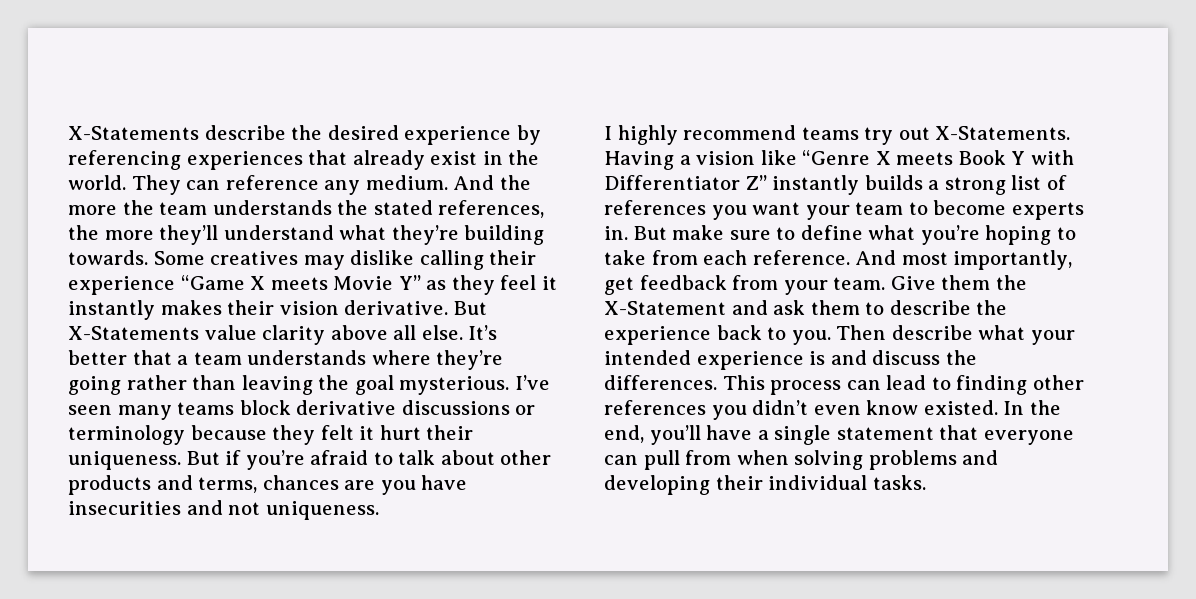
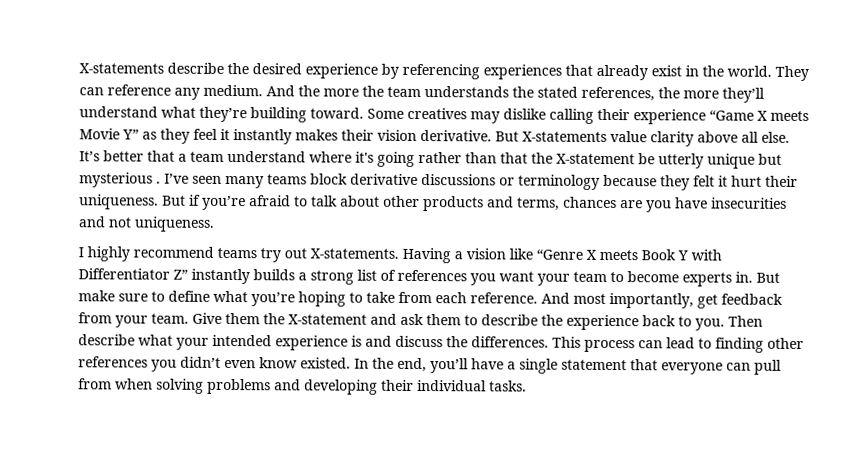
- X-Statements describe the desired experience by referencing experiences that already exist in the world.
+ X-statements describe the desired experience by referencing experiences that already exist in the world.
- And the more the team understands the stated references, the more they’ll understand what they’re building towards.
+ And the more the team understands the stated references, the more they’ll understand what they’re building toward.
- But X-Statements value clarity above all else.
+ But X-statements value clarity above all else.
- It’s better that a team understands where they’re going rather than leaving the goal mysterious.
+ It’s better that a team understand where it's going rather than that the X-statement be utterly unique but mysterious .
- I highly recommend teams try out X-Statements.
+ I highly recommend teams try out X-statements.
- Give them the X-Statement and ask them to describe the experience back to you.
+ Give them the X-statement and ask them to describe the experience back to you.

